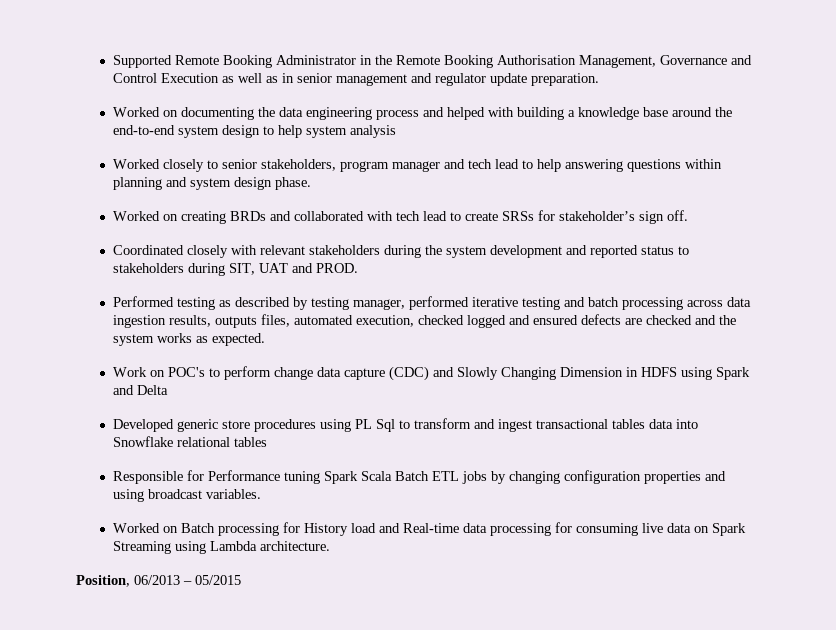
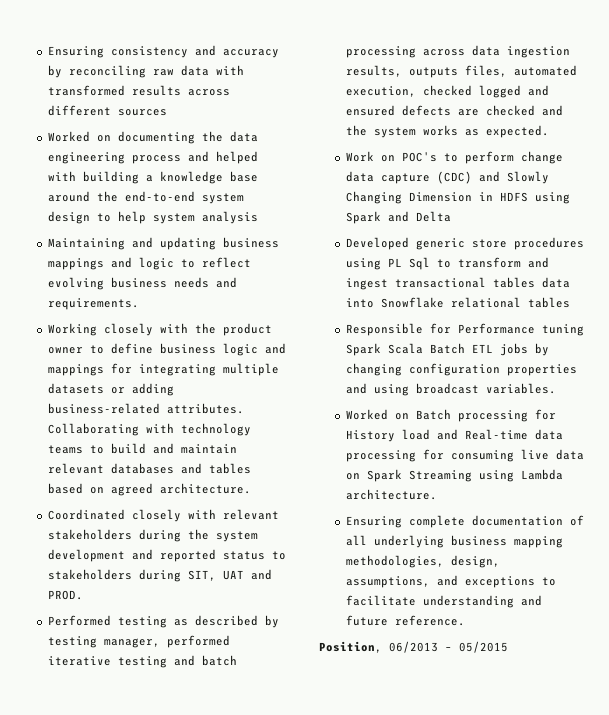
- Supported Remote Booking Administrator in the Remote Booking Authorisation Management, Governance and Control Execution as well as in senior management and regulator update preparation.
+ Ensuring consistency and accuracy by reconciling raw data with transformed results across different sources
- Worked closely to senior stakeholders, program manager and tech lead to help answering questions within planning and system design phase.
- Worked on creating BRDs and collaborated with tech lead to create SRSs for stakeholder’s sign off.
+ Maintaining and updating business mappings and logic to reflect evolving business needs and requirements.
+ Working closely with the product owner to define business logic and mappings for integrating multiple datasets or adding business-related attributes. Collaborating with technology teams to build and maintain relevant databases and tables based on agreed architecture.
+ Ensuring complete documentation of all underlying business mapping methodologies, design, assumptions, and exceptions to facilitate understanding and future reference.

